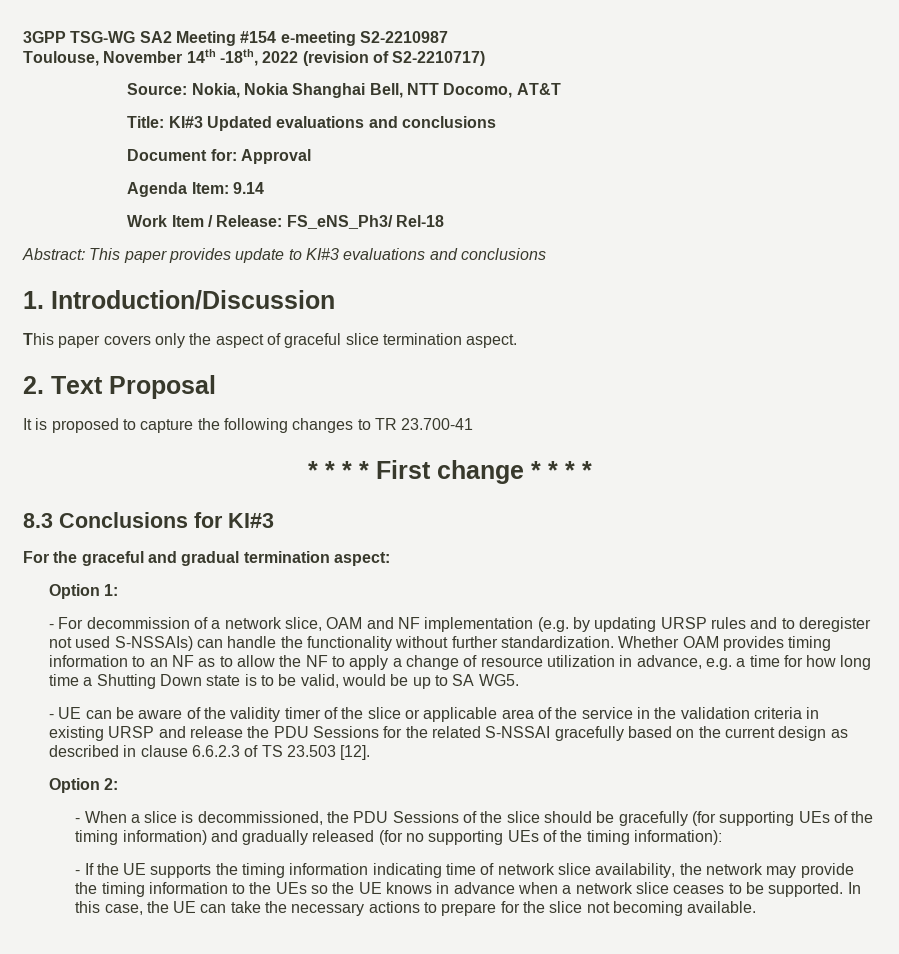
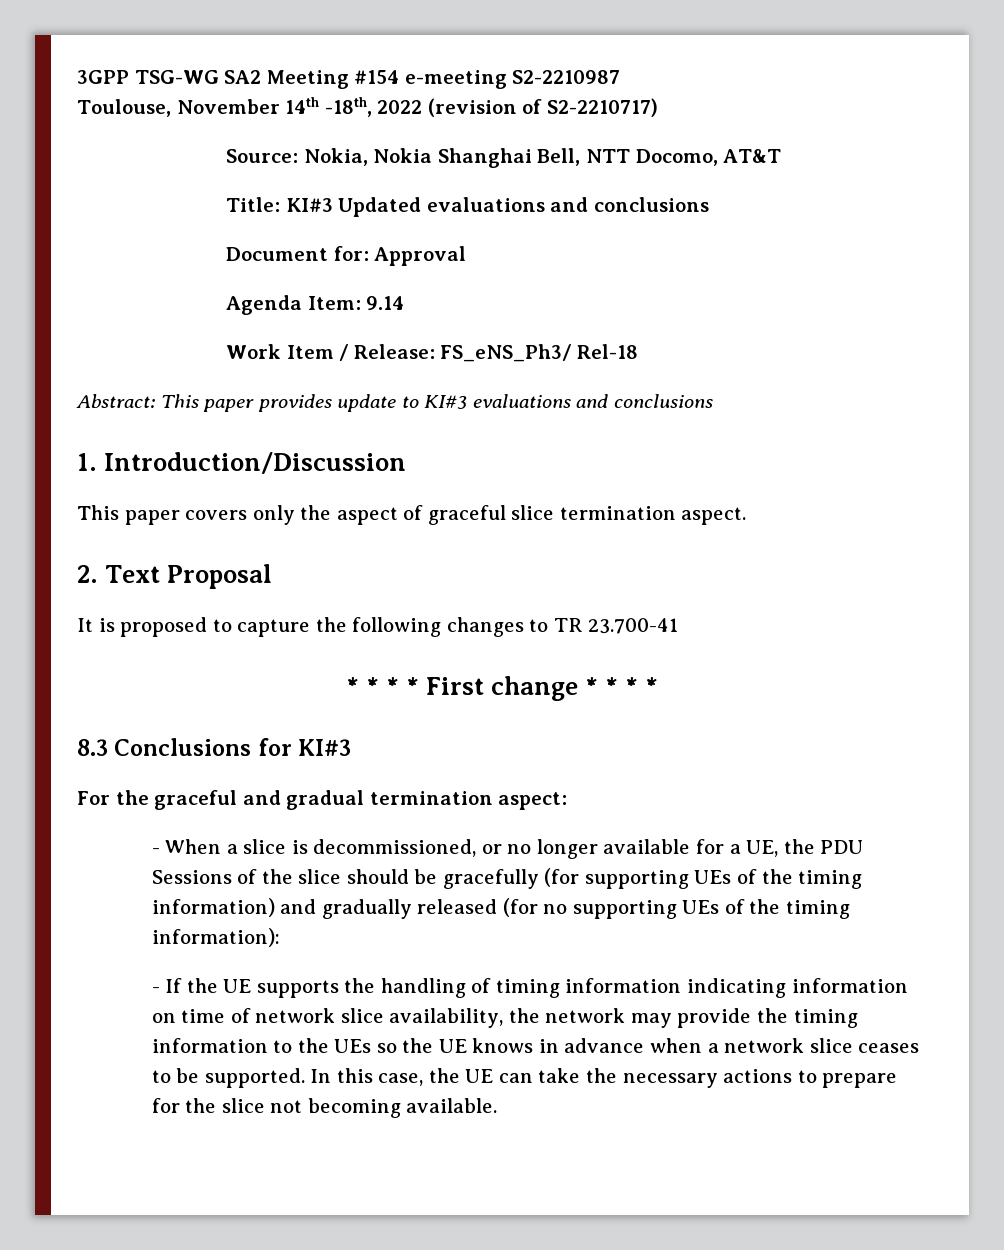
- Option 1:
- - For decommission of a network slice, OAM and NF implementation (e.g. by updating URSP rules and to deregister not used S-NSSAIs) can handle the functionality without further standardization. Whether OAM provides timing information to an NF as to allow the NF to apply a change of resource utilization in advance, e.g. a time for how long time a Shutting Down state is to be valid, would be up to SA WG5.
- - UE can be aware of the validity timer of the slice or applicable area of the service in the validation criteria in existing URSP and release the PDU Sessions for the related S-NSSAI gracefully based on the current design as described in clause 6.6.2.3 of TS 23.503 [12].
- Option 2:
- - When a slice is decommissioned, the PDU Sessions of the slice should be gracefully (for supporting UEs of the timing information) and gradually released (for no supporting UEs of the timing information):
+ - When a slice is decommissioned, or no longer available for a UE, the PDU Sessions of the slice should be gracefully (for supporting UEs of the timing information) and gradually released (for no supporting UEs of the timing information):
- - If the UE supports the timing information indicating time of network slice availability, the network may provide the timing information to the UEs so the UE knows in advance when a network slice ceases to be supported.
+ - If the UE supports the handling of timing information indicating information on time of network slice availability, the network may provide the timing information to the UEs so the UE knows in advance when a network slice ceases to be supported.

